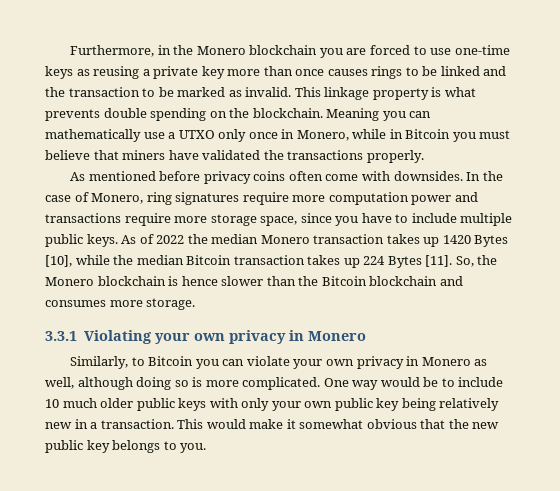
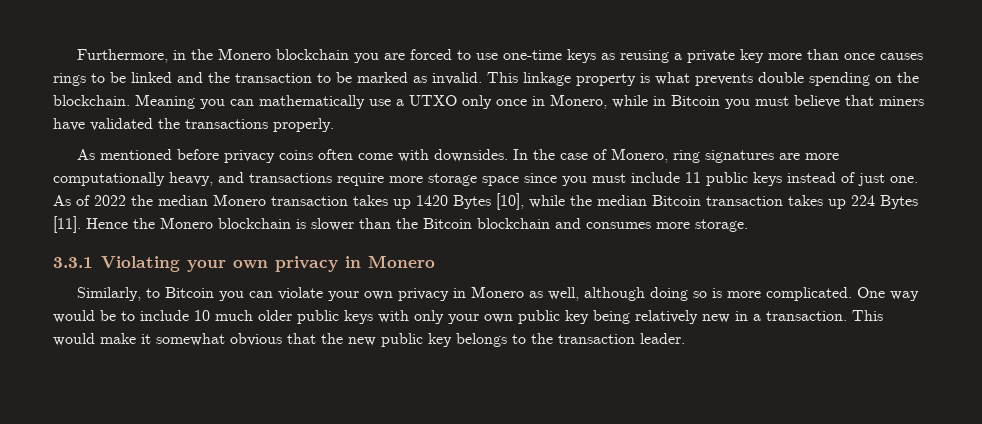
- In the case of Monero, ring signatures require more computation power and transactions require more storage space, since you have to include multiple public keys.
+ In the case of Monero, ring signatures are more computationally heavy, and transactions require more storage space since you must include 11 public keys instead of just one.
- So, the Monero blockchain is hence slower than the Bitcoin blockchain and consumes more storage.
+ Hence the Monero blockchain is slower than the Bitcoin blockchain and consumes more storage.
- This would make it somewhat obvious that the new public key belongs to you.
+ This would make it somewhat obvious that the new public key belongs to the transaction leader.

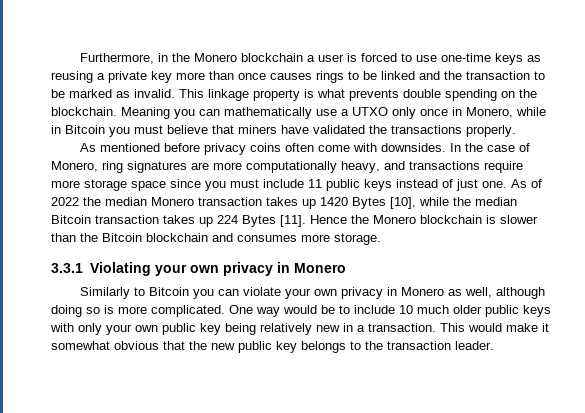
- Furthermore, in the Monero blockchain you are forced to use one-time keys as reusing a private key more than once causes rings to be linked and the transaction to be marked as invalid.
+ Furthermore, in the Monero blockchain a user is forced to use one-time keys as reusing a private key more than once causes rings to be linked and the transaction to be marked as invalid.
- Similarly, to Bitcoin you can violate your own privacy in Monero as well, although doing so is more complicated.
+ Similarly to Bitcoin you can violate your own privacy in Monero as well, although doing so is more complicated.

